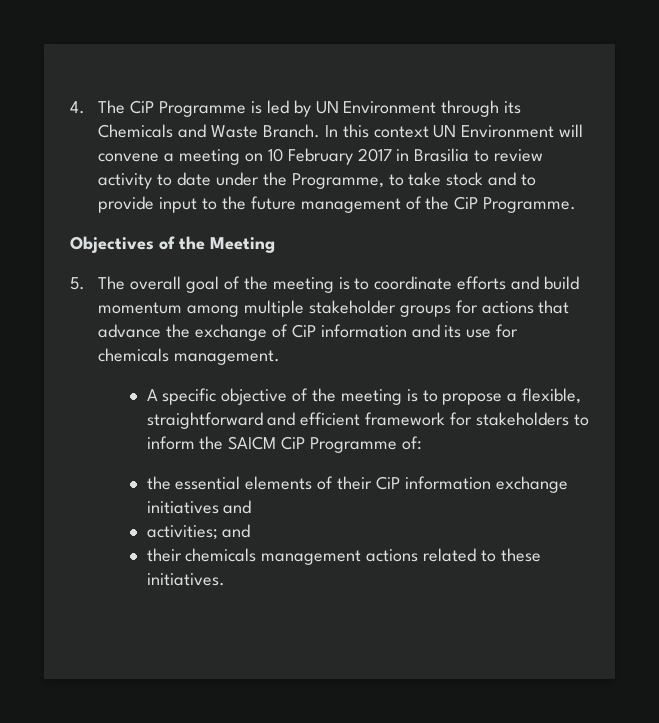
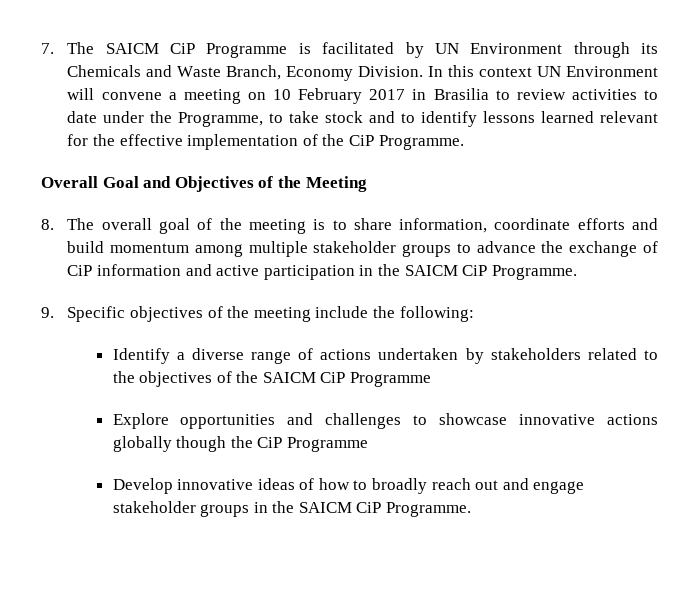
- 4. The CiP Programme is led by UN Environment through its Chemicals and Waste Branch.
+ 7. The SAICM CiP Programme is facilitated by UN Environment through its Chemicals and Waste Branch, Economy Division.
- In this context UN Environment will convene a meeting on 10 February 2017 in Brasilia to review activity to date under the Programme, to take stock and to provide input to the future management of the CiP Programme.
+ In this context UN Environment will convene a meeting on 10 February 2017 in Brasilia to review activities to date under the Programme, to take stock and to identify lessons learned relevant for the effective implementation of the CiP Programme.
- Objectives of the Meeting
+ Overall Goal and Objectives of the Meeting
- 5. The overall goal of the meeting is to coordinate efforts and build momentum among multiple stakeholder groups for actions that advance the exchange of CiP information and its use for chemicals management.
- A specific objective of the meeting is to propose a flexible, straightforward and efficient framework for stakeholders to inform the SAICM CiP Programme of:
- the essential elements of their CiP information exchange initiatives and
- activities; and
- their chemicals management actions related to these initiatives.
+ 8. The overall goal of the meeting is to share information, coordinate efforts and build momentum among multiple stakeholder groups to advance the exchange of CiP information and active participation in the SAICM CiP Programme.
+ 9. Specific objectives of the meeting include the following:
+ Identify a diverse range of actions undertaken by stakeholders related to the objectives of the SAICM CiP Programme
+ Explore opportunities and challenges to showcase innovative actions globally though the CiP Programme
+ Develop innovative ideas of how to broadly reach out and engage stakeholder groups in the SAICM CiP Programme.

